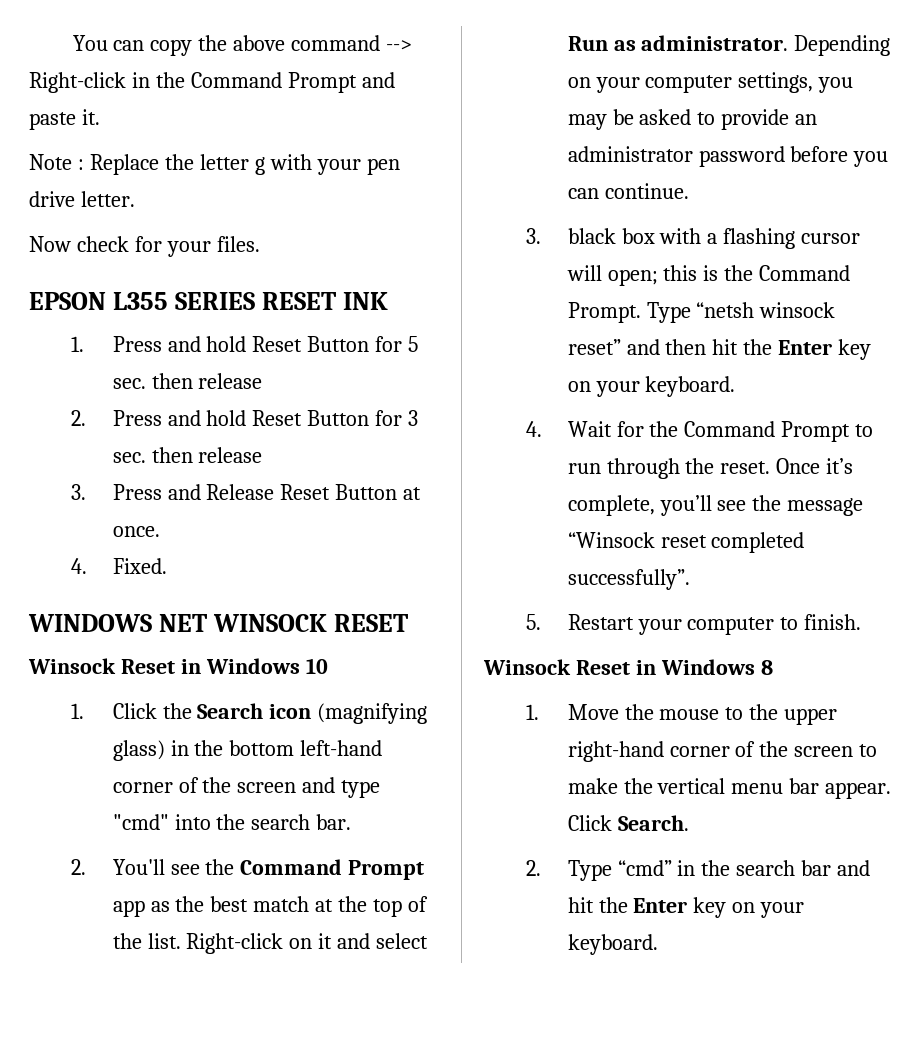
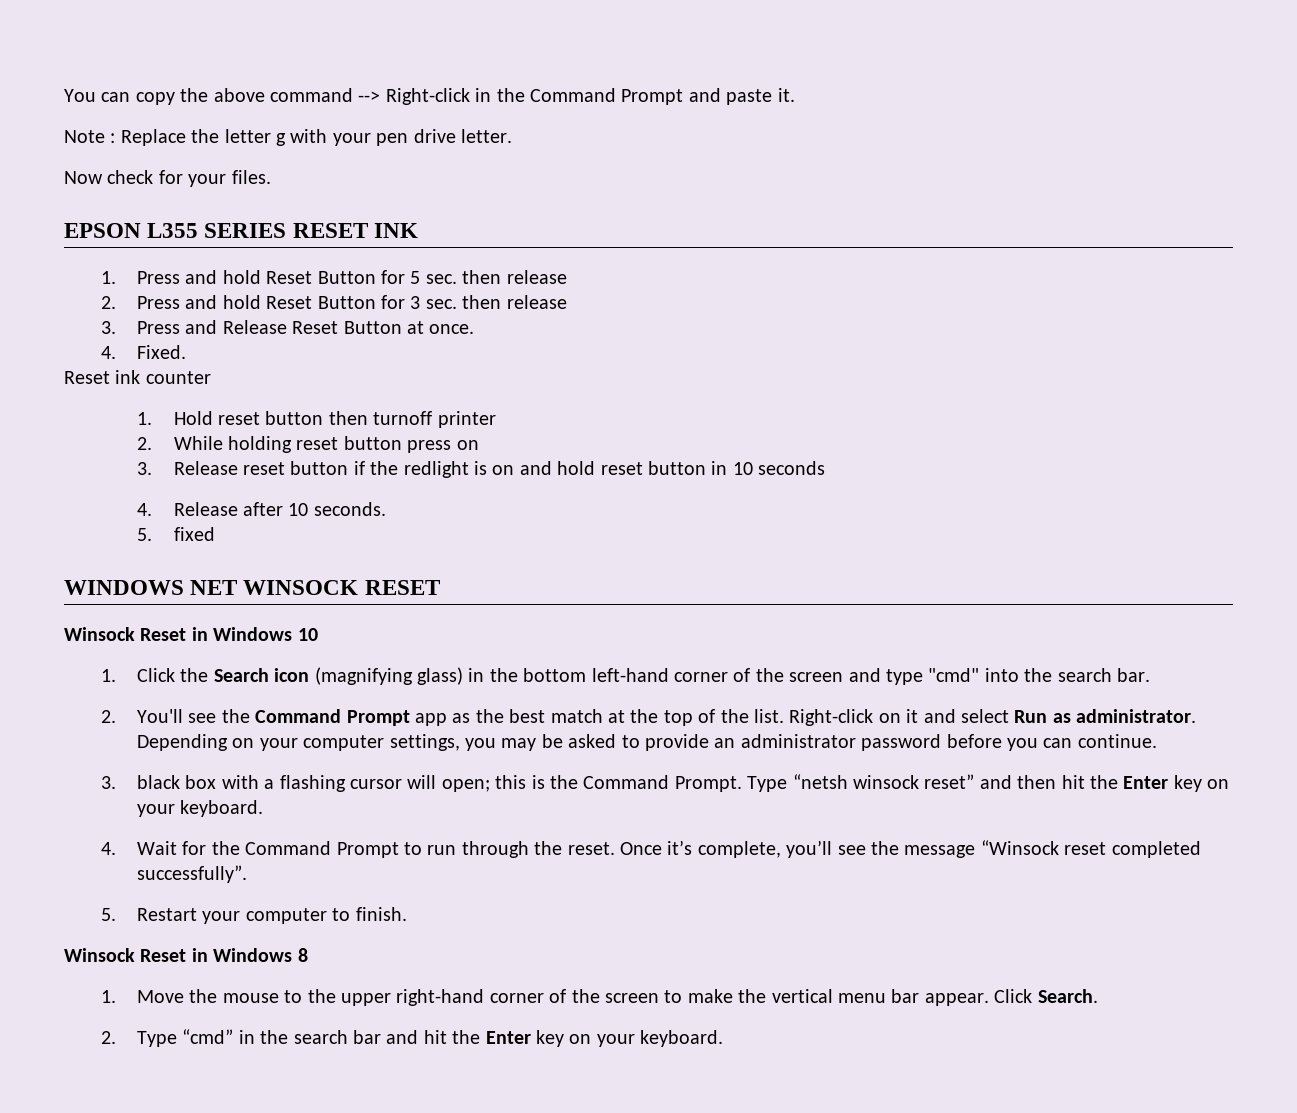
+ Reset ink counter
+ 1. Hold reset button then turnoff printer
+ 2. While holding reset button press on
+ 3. Release reset button if the redlight is on and hold reset button in 10 seconds
+ 4. Release after 10 seconds.
+ 5. fixed

